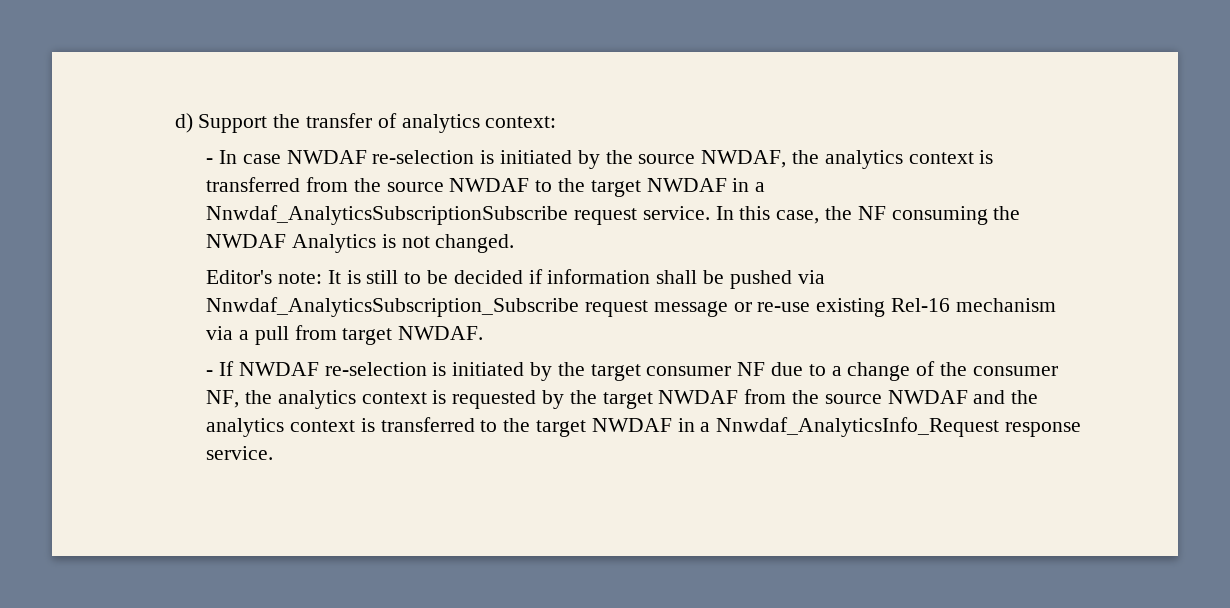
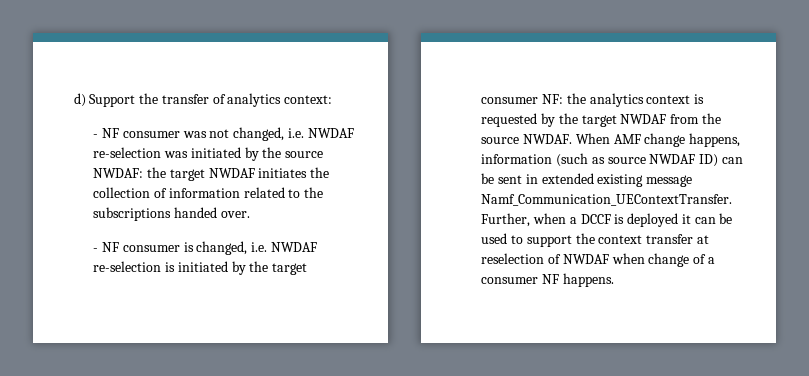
- - In case NWDAF re-selection is initiated by the source NWDAF, the analytics context is transferred from the source NWDAF to the target NWDAF in a Nnwdaf_AnalyticsSubscriptionSubscribe request service. In this case, the NF consuming the NWDAF Analytics is not changed.
- Editor's note: It is still to be decided if information shall be pushed via Nnwdaf_AnalyticsSubscription_Subscribe request message or re-use existing Rel-16 mechanism via a pull from target NWDAF.
- - If NWDAF re-selection is initiated by the target consumer NF due to a change of the consumer NF, the analytics context is requested by the target NWDAF from the source NWDAF and the analytics context is transferred to the target NWDAF in a Nnwdaf_AnalyticsInfo_Request response service.
+ - NF consumer was not changed, i.e. NWDAF re-selection was initiated by the source NWDAF: the target NWDAF initiates the collection of information related to the subscriptions handed over.
+ - NF consumer is changed, i.e. NWDAF re-selection is initiated by the target consumer NF: the analytics context is requested by the target NWDAF from the source NWDAF. When AMF change happens, information (such as source NWDAF ID) can be sent in extended existing message Namf_Communication_UEContextTransfer. Further, when a DCCF is deployed it can be used to support the context transfer at reselection of NWDAF when change of a consumer NF happens.

